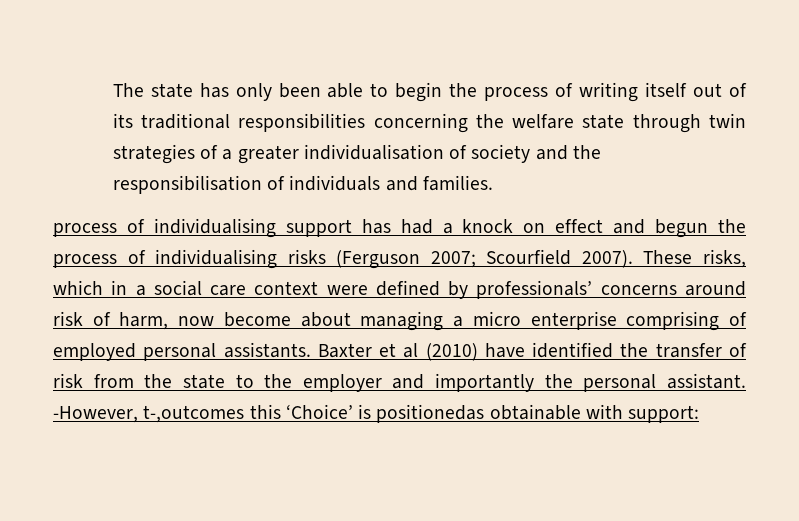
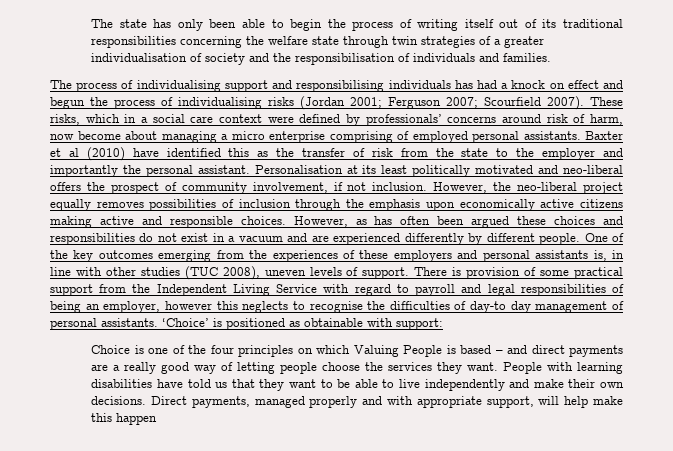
- process of individualising support has had a knock on effect and begun the process of individualising risks (Ferguson 2007; Scourfield 2007).
+ The process of individualising support and responsibilising individuals has had a knock on effect and begun the process of individualising risks (Jordan 2001; Ferguson 2007; Scourfield 2007).
- Baxter et al (2010) have identified the transfer of risk from the state to the employer and importantly the personal assistant.
+ Baxter et al (2010) have identified this as the transfer of risk from the state to the employer and importantly the personal assistant.
- -However, t-,outcomes this ‘Choice’ is positionedas obtainable with support:
+ Personalisation at its least politically motivated and neo-liberal offers the prospect of community involvement, if not inclusion. However, the neo-liberal project equally removes possibilities of inclusion through the emphasis upon economically active citizens making active and responsible choices. However, as has often been argued these choices and responsibilities do not exist in a vacuum and are experienced differently by different people. One of the key outcomes emerging from the experiences of these employers and personal assistants is, in line with other studies (TUC 2008), uneven levels of support. There is provision of some practical support from the Independent Living Service with regard to payroll and legal responsibilities of being an employer, however this neglects to recognise the difficulties of day-to day management of personal assistants. ‘Choice’ is positioned as obtainable with support:
+ Choice is one of the four principles on which Valuing People is based – and direct payments are a really good way of letting people choose the services they want. People with learning disabilities have told us that they want to be able to live independently and make their own decisions. Direct payments, managed properly and with appropriate support, will help make this happen

